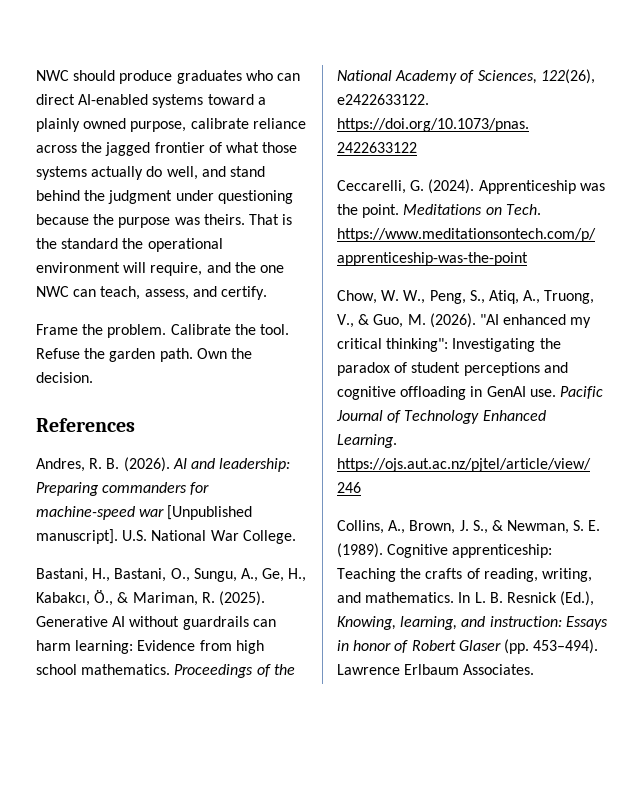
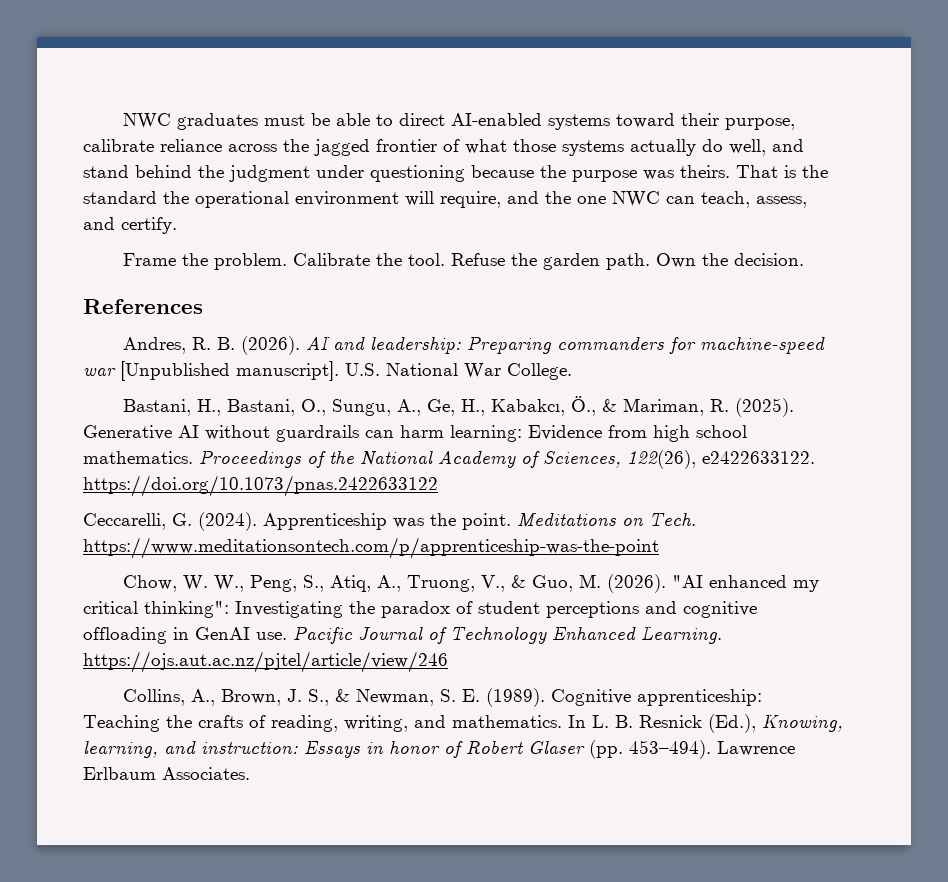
- NWC should produce graduates who can direct AI-enabled systems toward a plainly owned purpose, calibrate reliance across the jagged frontier of what those systems actually do well, and stand behind the judgment under questioning because the purpose was theirs.
+ NWC graduates must be able to direct AI-enabled systems toward their purpose, calibrate reliance across the jagged frontier of what those systems actually do well, and stand behind the judgment under questioning because the purpose was theirs.

